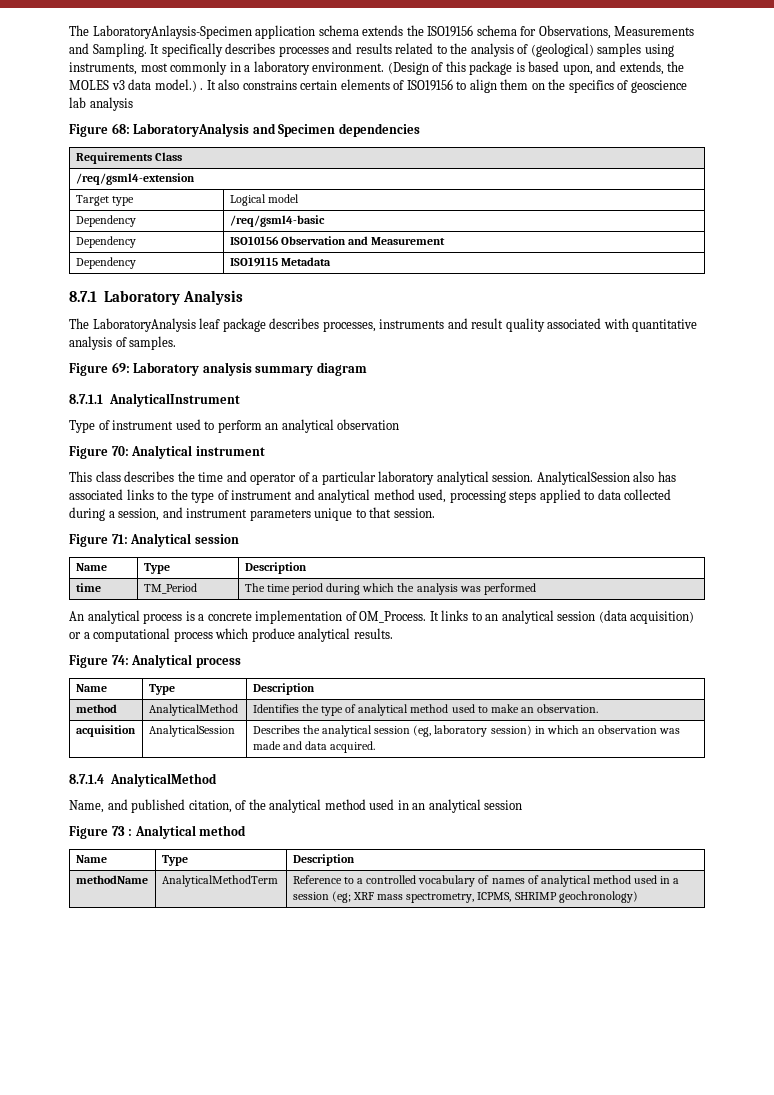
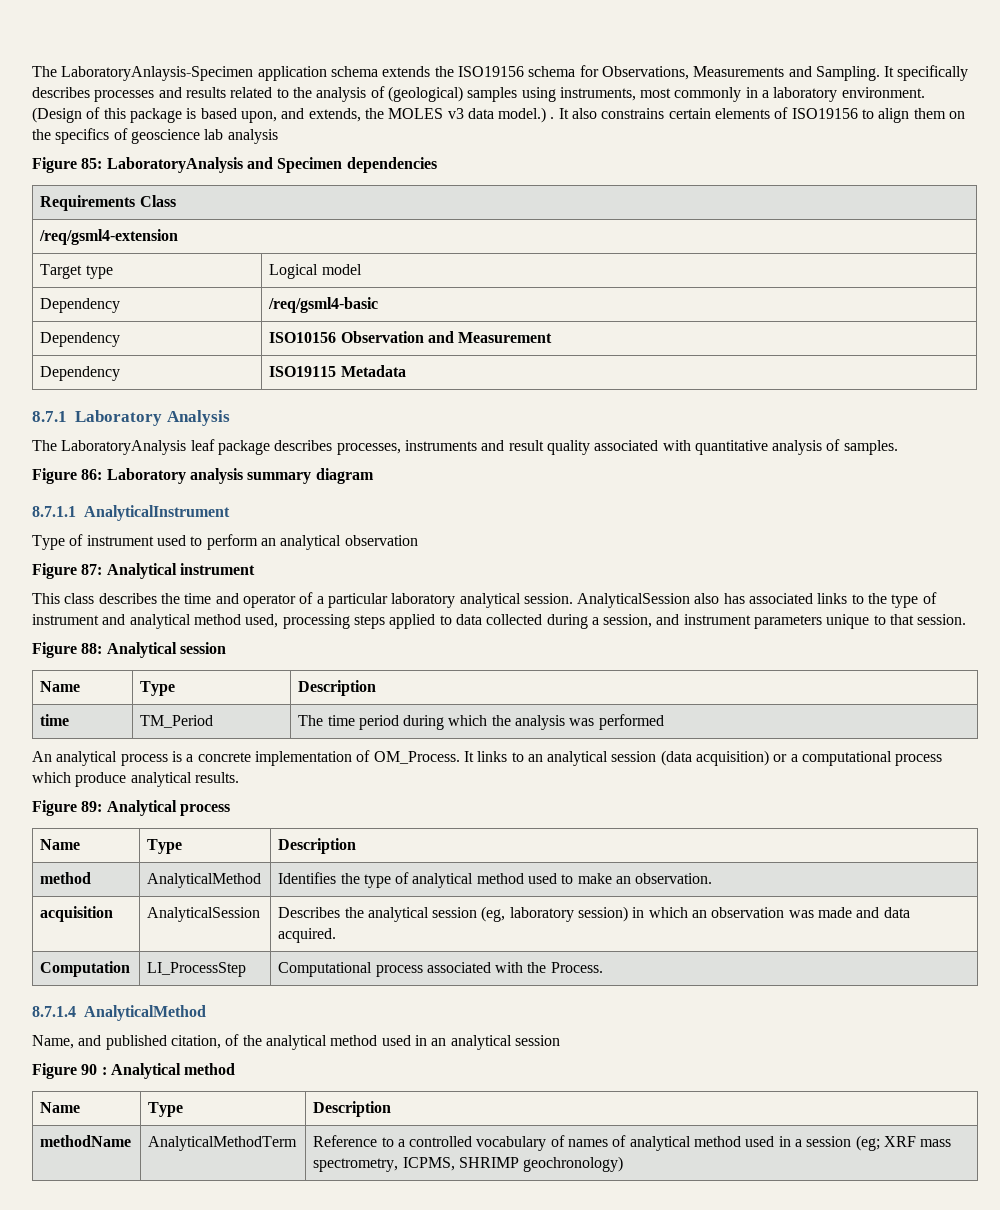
- Figure 68: LaboratoryAnalysis and Specimen dependencies
+ Figure 85: LaboratoryAnalysis and Specimen dependencies
- Figure 69: Laboratory analysis summary diagram
+ Figure 86: Laboratory analysis summary diagram
- Figure 70: Analytical instrument
+ Figure 87: Analytical instrument
- Figure 71: Analytical session
+ Figure 88: Analytical session
- Figure 74: Analytical process
+ Figure 89: Analytical process
+ Computation | LI_ProcessStep | Computational process associated with the Process.
- Figure 73 : Analytical method
+ Figure 90 : Analytical method

